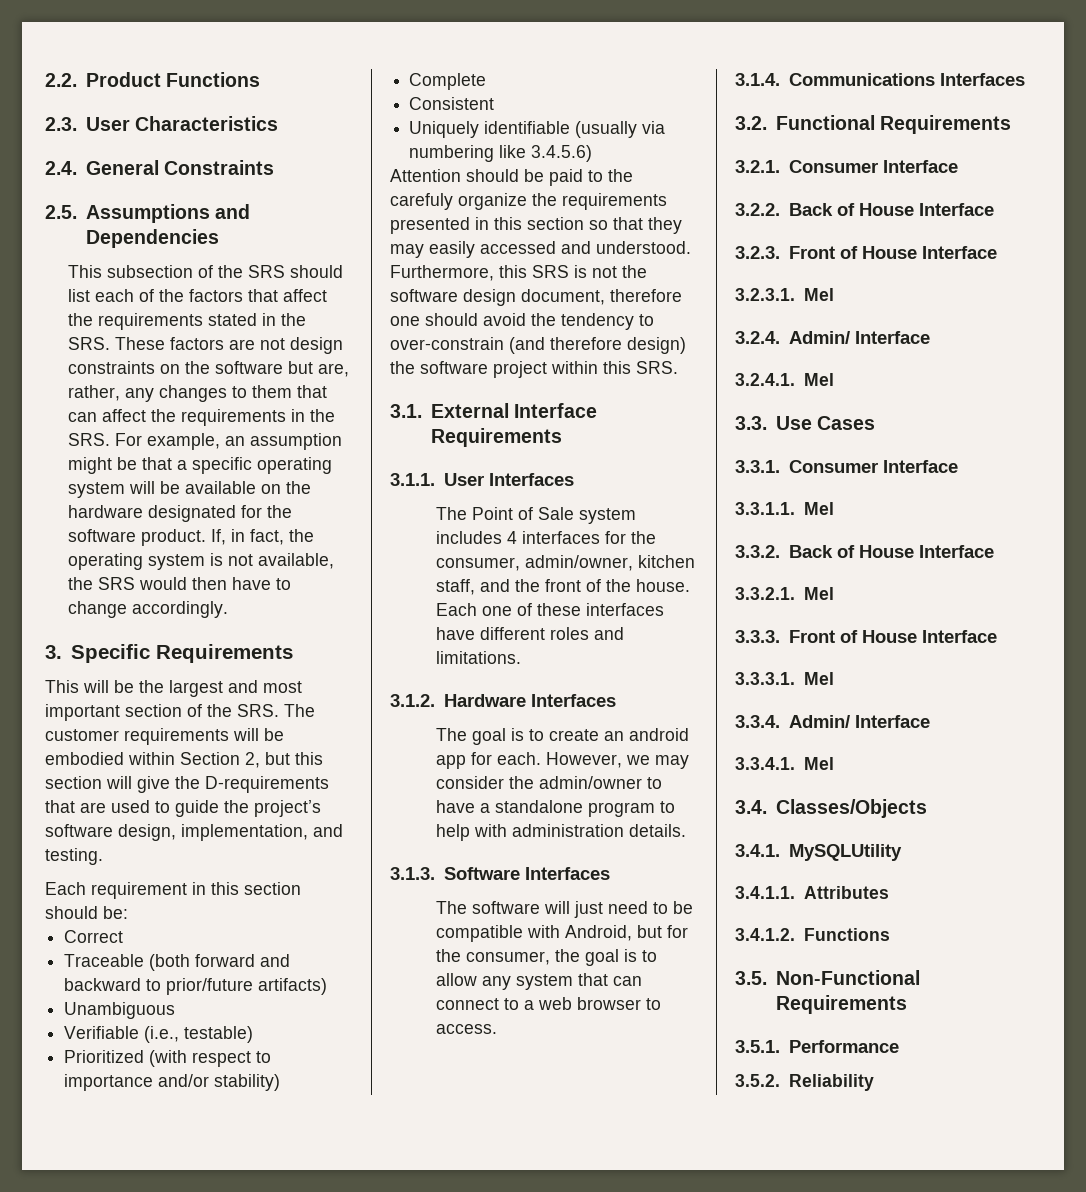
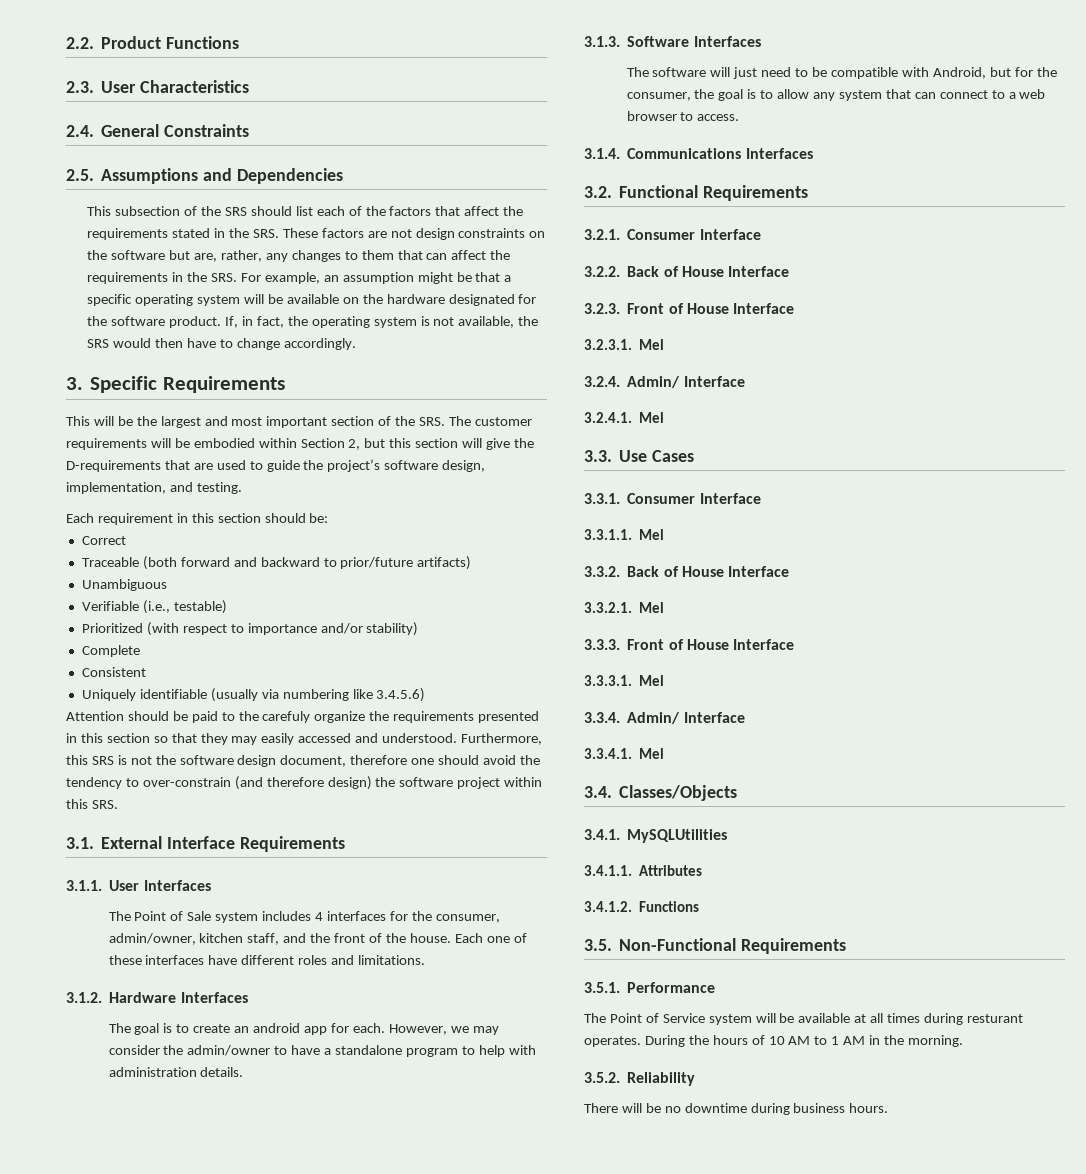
- 3.4.1. MySQLUtility
+ 3.4.1. MySQLUtilities
+ The Point of Service system will be available at all times during resturant operates. During the hours of 10 AM to 1 AM in the morning.
  3.5.2. Reliability
+ There will be no downtime during business hours.

